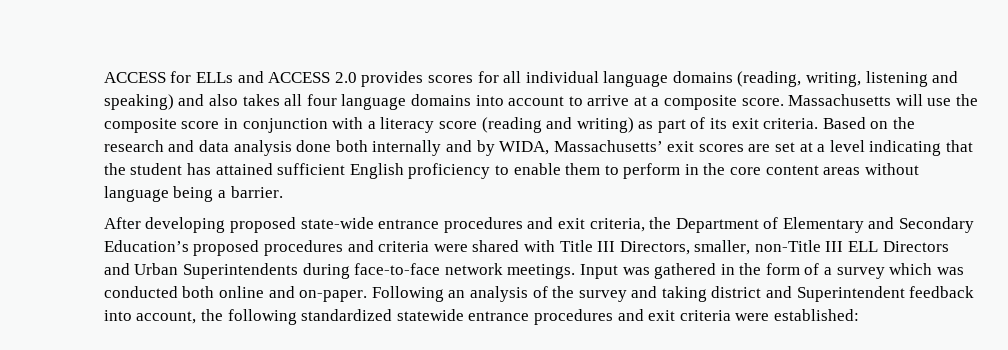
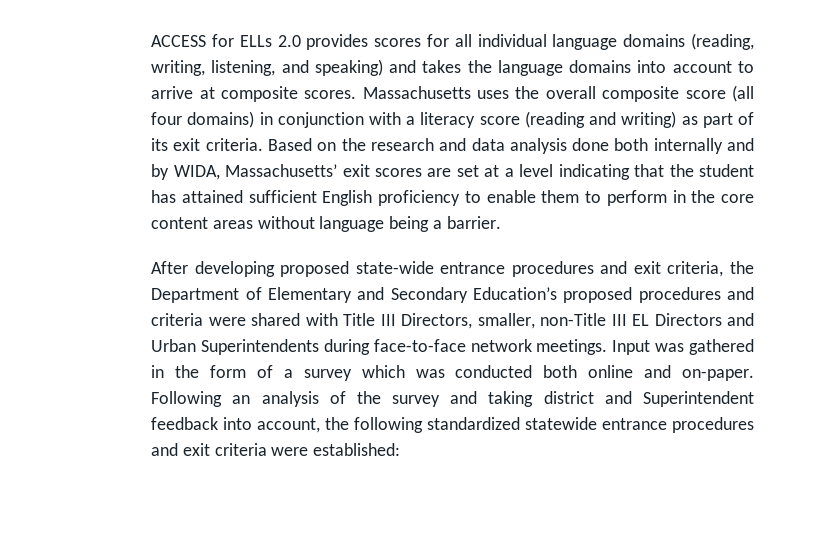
- ACCESS for ELLs and ACCESS 2.0 provides scores for all individual language domains (reading, writing, listening and speaking) and also takes all four language domains into account to arrive at a composite score. Massachusetts will use the composite score in conjunction with a literacy score (reading and writing) as part of its exit criteria.
+ ACCESS for ELLs 2.0 provides scores for all individual language domains (reading, writing, listening, and speaking) and takes the language domains into account to arrive at composite scores. Massachusetts uses the overall composite score (all four domains) in conjunction with a literacy score (reading and writing) as part of its exit criteria.
- After developing proposed state-wide entrance procedures and exit criteria, the Department of Elementary and Secondary Education’s proposed procedures and criteria were shared with Title III Directors, smaller, non-Title III ELL Directors and Urban Superintendents during face-to-face network meetings.
+ After developing proposed state-wide entrance procedures and exit criteria, the Department of Elementary and Secondary Education’s proposed procedures and criteria were shared with Title III Directors, smaller, non-Title III EL Directors and Urban Superintendents during face-to-face network meetings.

